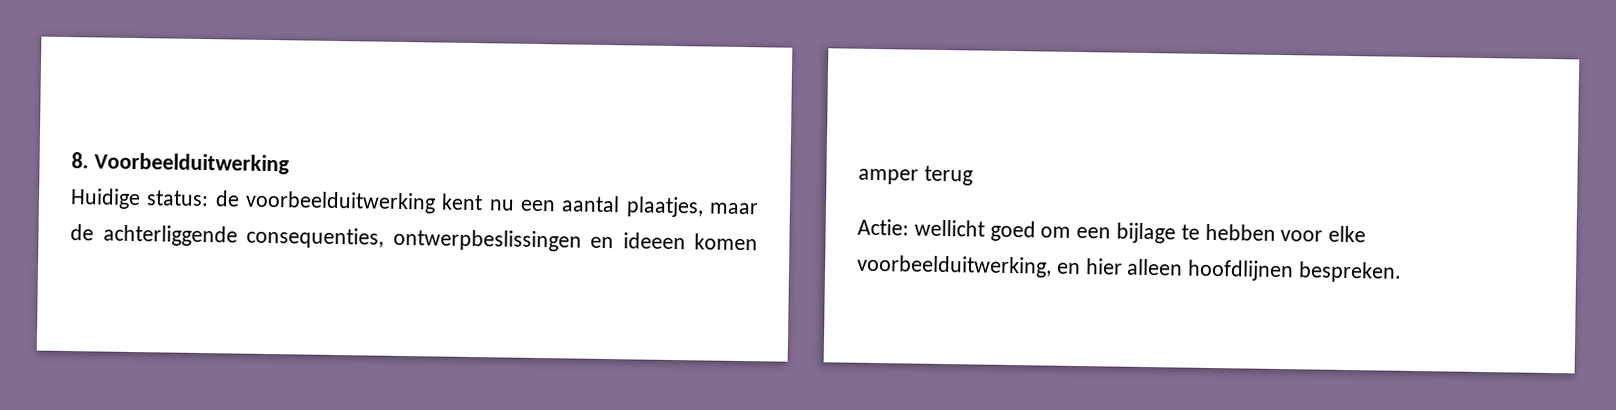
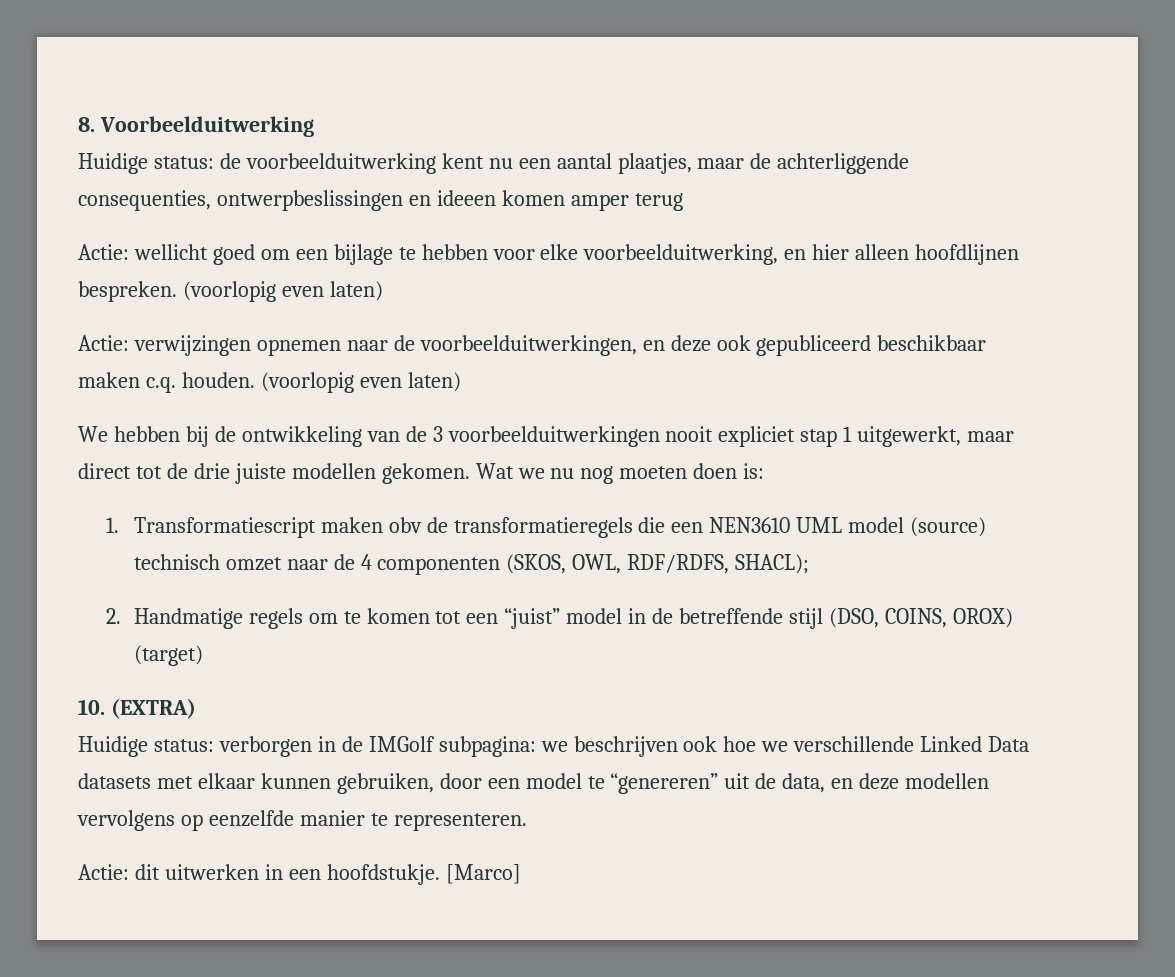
- Actie: wellicht goed om een bijlage te hebben voor elke voorbeelduitwerking, en hier alleen hoofdlijnen bespreken.
+ Actie: wellicht goed om een bijlage te hebben voor elke voorbeelduitwerking, en hier alleen hoofdlijnen bespreken. (voorlopig even laten)
+ Actie: verwijzingen opnemen naar de voorbeelduitwerkingen, en deze ook gepubliceerd beschikbaar maken c.q. houden. (voorlopig even laten)
+ We hebben bij de ontwikkeling van de 3 voorbeelduitwerkingen nooit expliciet stap 1 uitgewerkt, maar direct tot de drie juiste modellen gekomen. Wat we nu nog moeten doen is:
+ 1. Transformatiescript maken obv de transformatieregels die een NEN3610 UML model (source) technisch omzet naar de 4 componenten (SKOS, OWL, RDF/RDFS, SHACL);
+ 2. Handmatige regels om te komen tot een “juist” model in de betreffende stijl (DSO, COINS, OROX) (target)
+ 10. (EXTRA)
+ Huidige status: verborgen in de IMGolf subpagina: we beschrijven ook hoe we verschillende Linked Data datasets met elkaar kunnen gebruiken, door een model te “genereren” uit de data, en deze modellen vervolgens op eenzelfde manier te representeren.
+ Actie: dit uitwerken in een hoofdstukje. [Marco]

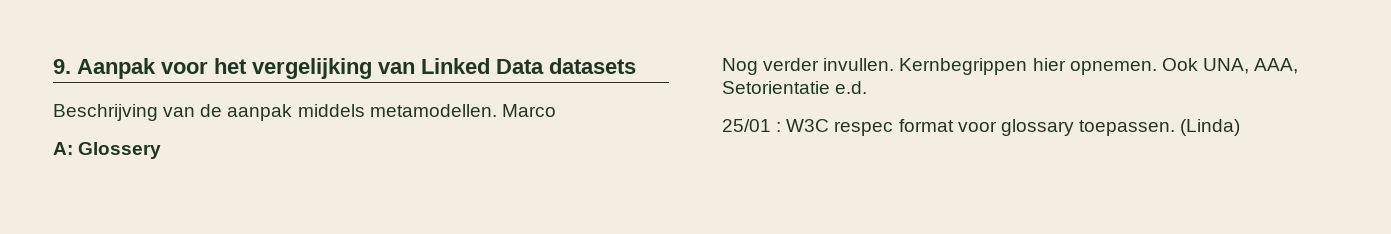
- 8. Voorbeelduitwerking
- Huidige status: de voorbeelduitwerking kent nu een aantal plaatjes, maar de achterliggende consequenties, ontwerpbeslissingen en ideeen komen amper terug
- Actie: wellicht goed om een bijlage te hebben voor elke voorbeelduitwerking, en hier alleen hoofdlijnen bespreken. (voorlopig even laten)
- Actie: verwijzingen opnemen naar de voorbeelduitwerkingen, en deze ook gepubliceerd beschikbaar maken c.q. houden. (voorlopig even laten)
- We hebben bij de ontwikkeling van de 3 voorbeelduitwerkingen nooit expliciet stap 1 uitgewerkt, maar direct tot de drie juiste modellen gekomen. Wat we nu nog moeten doen is:
- 1. Transformatiescript maken obv de transformatieregels die een NEN3610 UML model (source) technisch omzet naar de 4 componenten (SKOS, OWL, RDF/RDFS, SHACL);
- 2. Handmatige regels om te komen tot een “juist” model in de betreffende stijl (DSO, COINS, OROX) (target)
- 10. (EXTRA)
- Huidige status: verborgen in de IMGolf subpagina: we beschrijven ook hoe we verschillende Linked Data datasets met elkaar kunnen gebruiken, door een model te “genereren” uit de data, en deze modellen vervolgens op eenzelfde manier te representeren.
- Actie: dit uitwerken in een hoofdstukje. [Marco]
+ 9. Aanpak voor het vergelijking van Linked Data datasets
+ Beschrijving van de aanpak middels metamodellen. Marco
+ A: Glossery
+ Nog verder invullen. Kernbegrippen hier opnemen. Ook UNA, AAA, Setorientatie e.d.
+ 25/01 : W3C respec format voor glossary toepassen. (Linda)

